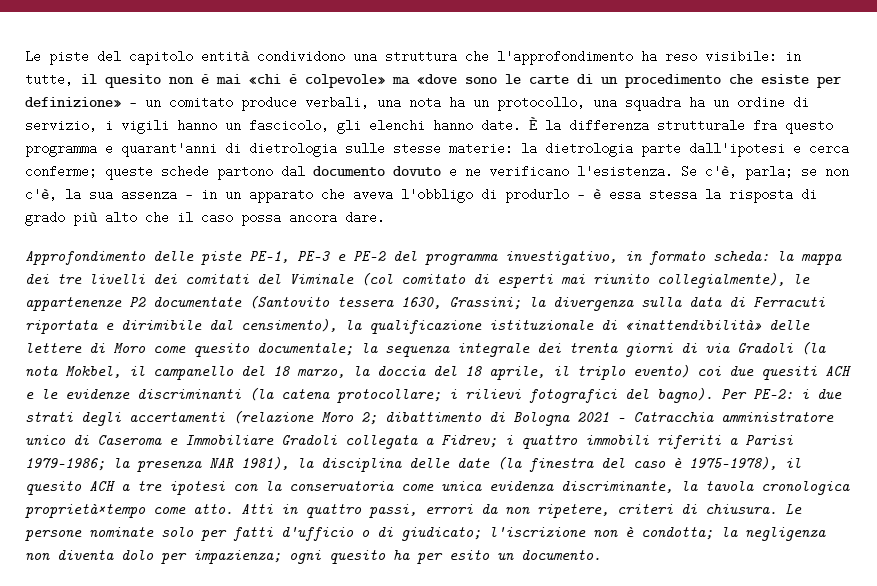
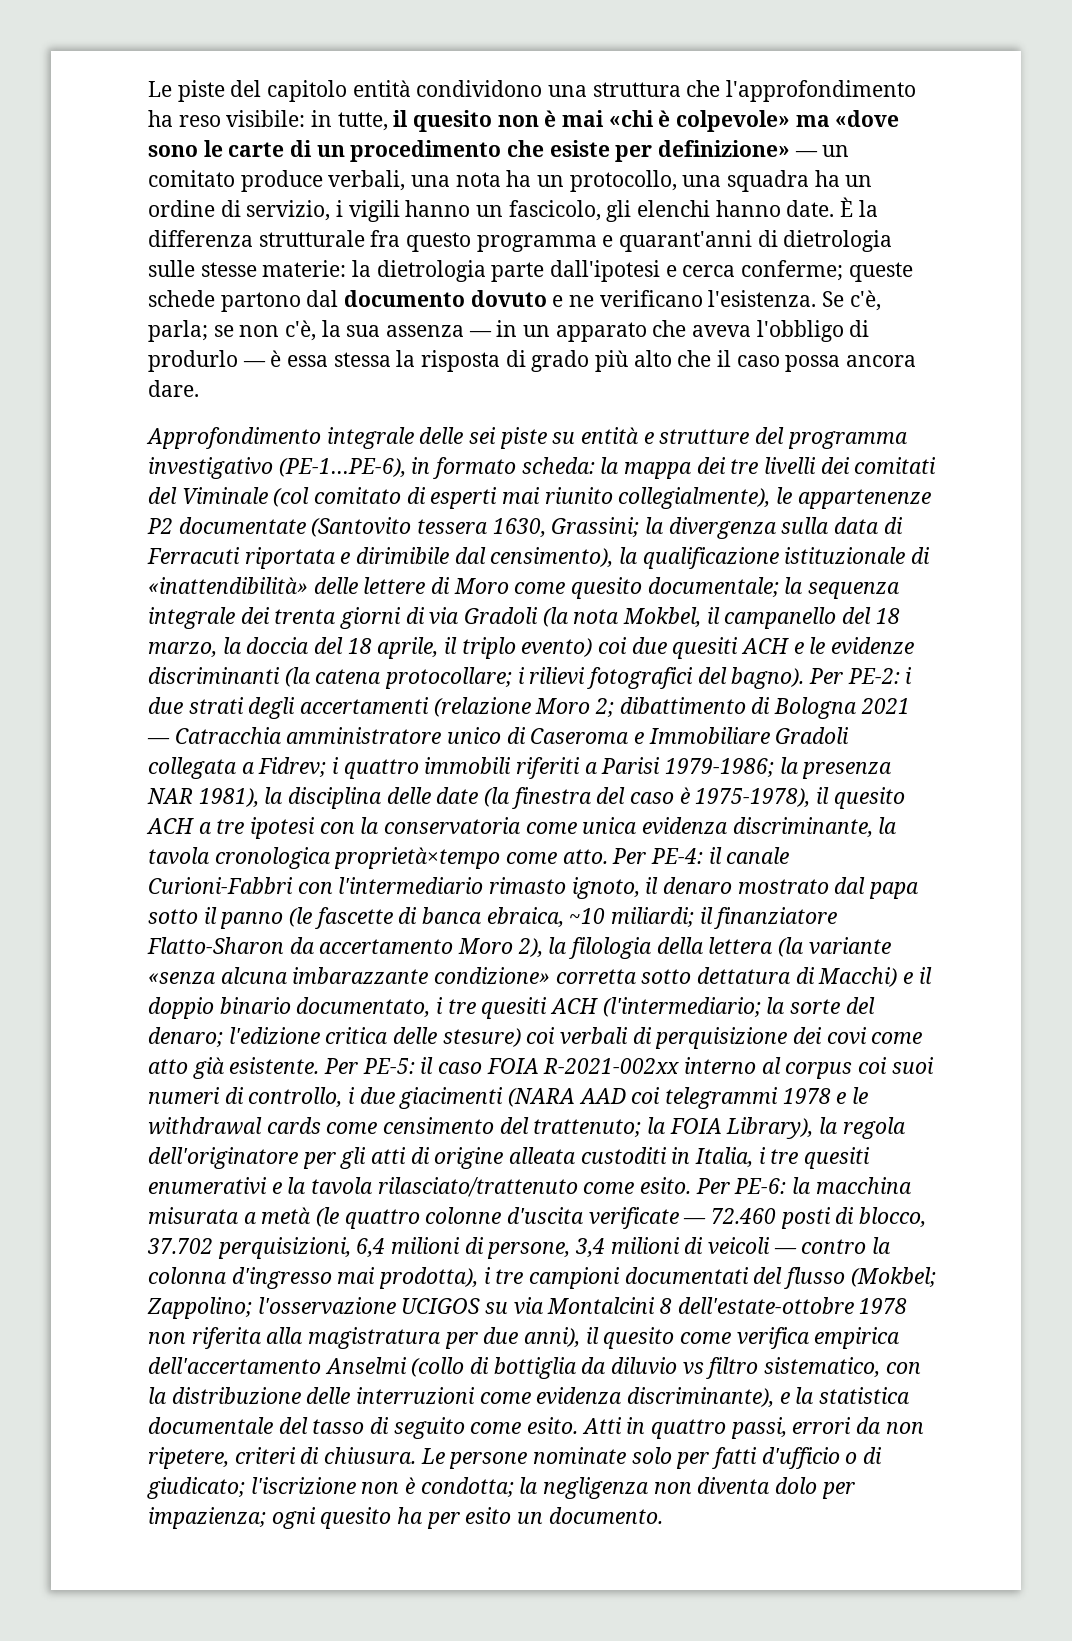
- Approfondimento delle piste PE-1, PE-3 e PE-2 del programma investigativo, in formato scheda:
+ Approfondimento integrale delle sei piste su entità e strutture del programma investigativo (PE-1…PE-6), in formato scheda:
+ Per PE-4: il canale Curioni-Fabbri con l'intermediario rimasto ignoto, il denaro mostrato dal papa sotto il panno (le fascette di banca ebraica, ~10 miliardi; il finanziatore Flatto-Sharon da accertamento Moro 2), la filologia della lettera (la variante «senza alcuna imbarazzante condizione» corretta sotto dettatura di Macchi) e il doppio binario documentato, i tre quesiti ACH (l'intermediario; la sorte del denaro; l'edizione critica delle stesure) coi verbali di perquisizione dei covi come atto già esistente. Per PE-5: il caso FOIA R-2021-002xx interno al corpus coi suoi numeri di controllo, i due giacimenti (NARA AAD coi telegrammi 1978 e le withdrawal cards come censimento del trattenuto; la FOIA Library), la regola dell'originatore per gli atti di origine alleata custoditi in Italia, i tre quesiti enumerativi e la tavola rilasciato/trattenuto come esito. Per PE-6: la macchina misurata a metà (le quattro colonne d'uscita verificate — 72.460 posti di blocco, 37.702 perquisizioni, 6,4 milioni di persone, 3,4 milioni di veicoli — contro la colonna d'ingresso mai prodotta), i tre campioni documentati del flusso (Mokbel; Zappolino; l'osservazione UCIGOS su via Montalcini 8 dell'estate-ottobre 1978 non riferita alla magistratura per due anni), il quesito come verifica empirica dell'accertamento Anselmi (collo di bottiglia da diluvio vs filtro sistematico, con la distribuzione delle interruzioni come evidenza discriminante), e la statistica documentale del tasso di seguito come esito.

